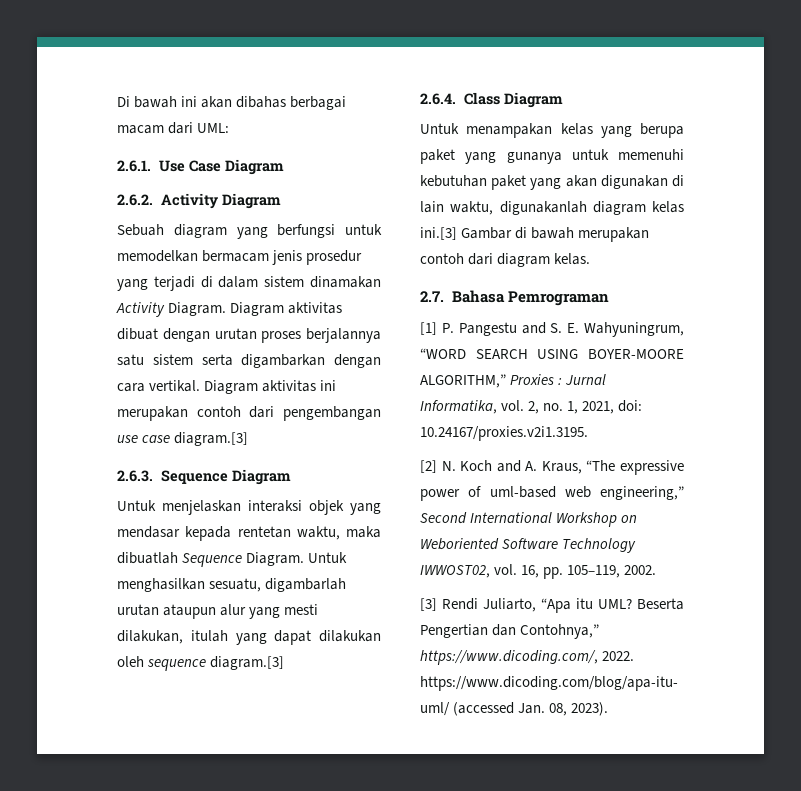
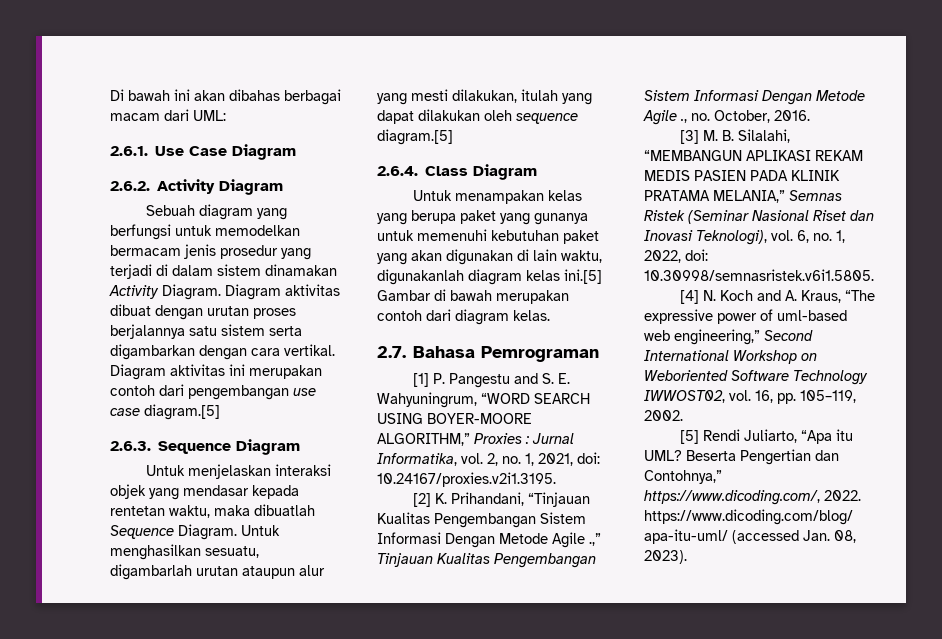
- Diagram aktivitas ini merupakan contoh dari pengembangan use case diagram.[3]
+ Diagram aktivitas ini merupakan contoh dari pengembangan use case diagram.[5]
- Untuk menghasilkan sesuatu, digambarlah urutan ataupun alur yang mesti dilakukan, itulah yang dapat dilakukan oleh sequence diagram.[3]
+ Untuk menghasilkan sesuatu, digambarlah urutan ataupun alur yang mesti dilakukan, itulah yang dapat dilakukan oleh sequence diagram.[5]
- Untuk menampakan kelas yang berupa paket yang gunanya untuk memenuhi kebutuhan paket yang akan digunakan di lain waktu, digunakanlah diagram kelas ini.[3] Gambar di bawah merupakan contoh dari diagram kelas.
+ Untuk menampakan kelas yang berupa paket yang gunanya untuk memenuhi kebutuhan paket yang akan digunakan di lain waktu, digunakanlah diagram kelas ini.[5] Gambar di bawah merupakan contoh dari diagram kelas.
- [2] N. Koch and A. Kraus, “The expressive power of uml-based web engineering,” Second International Workshop on Weboriented Software Technology IWWOST02, vol. 16, pp. 105–119, 2002.
+ [2] K. Prihandani, “Tinjauan Kualitas Pengembangan Sistem Informasi Dengan Metode Agile .,” Tinjauan Kualitas Pengembangan Sistem Informasi Dengan Metode Agile ., no. October, 2016.
+ [3] M. B. Silalahi, “MEMBANGUN APLIKASI REKAM MEDIS PASIEN PADA KLINIK PRATAMA MELANIA,” Semnas Ristek (Seminar Nasional Riset dan Inovasi Teknologi), vol. 6, no. 1, 2022, doi: 10.30998/semnasristek.v6i1.5805.
+ [4] N. Koch and A. Kraus, “The expressive power of uml-based web engineering,” Second International Workshop on Weboriented Software Technology IWWOST02, vol. 16, pp. 105–119, 2002.
- [3] Rendi Juliarto, “Apa itu UML?
+ [5] Rendi Juliarto, “Apa itu UML?

